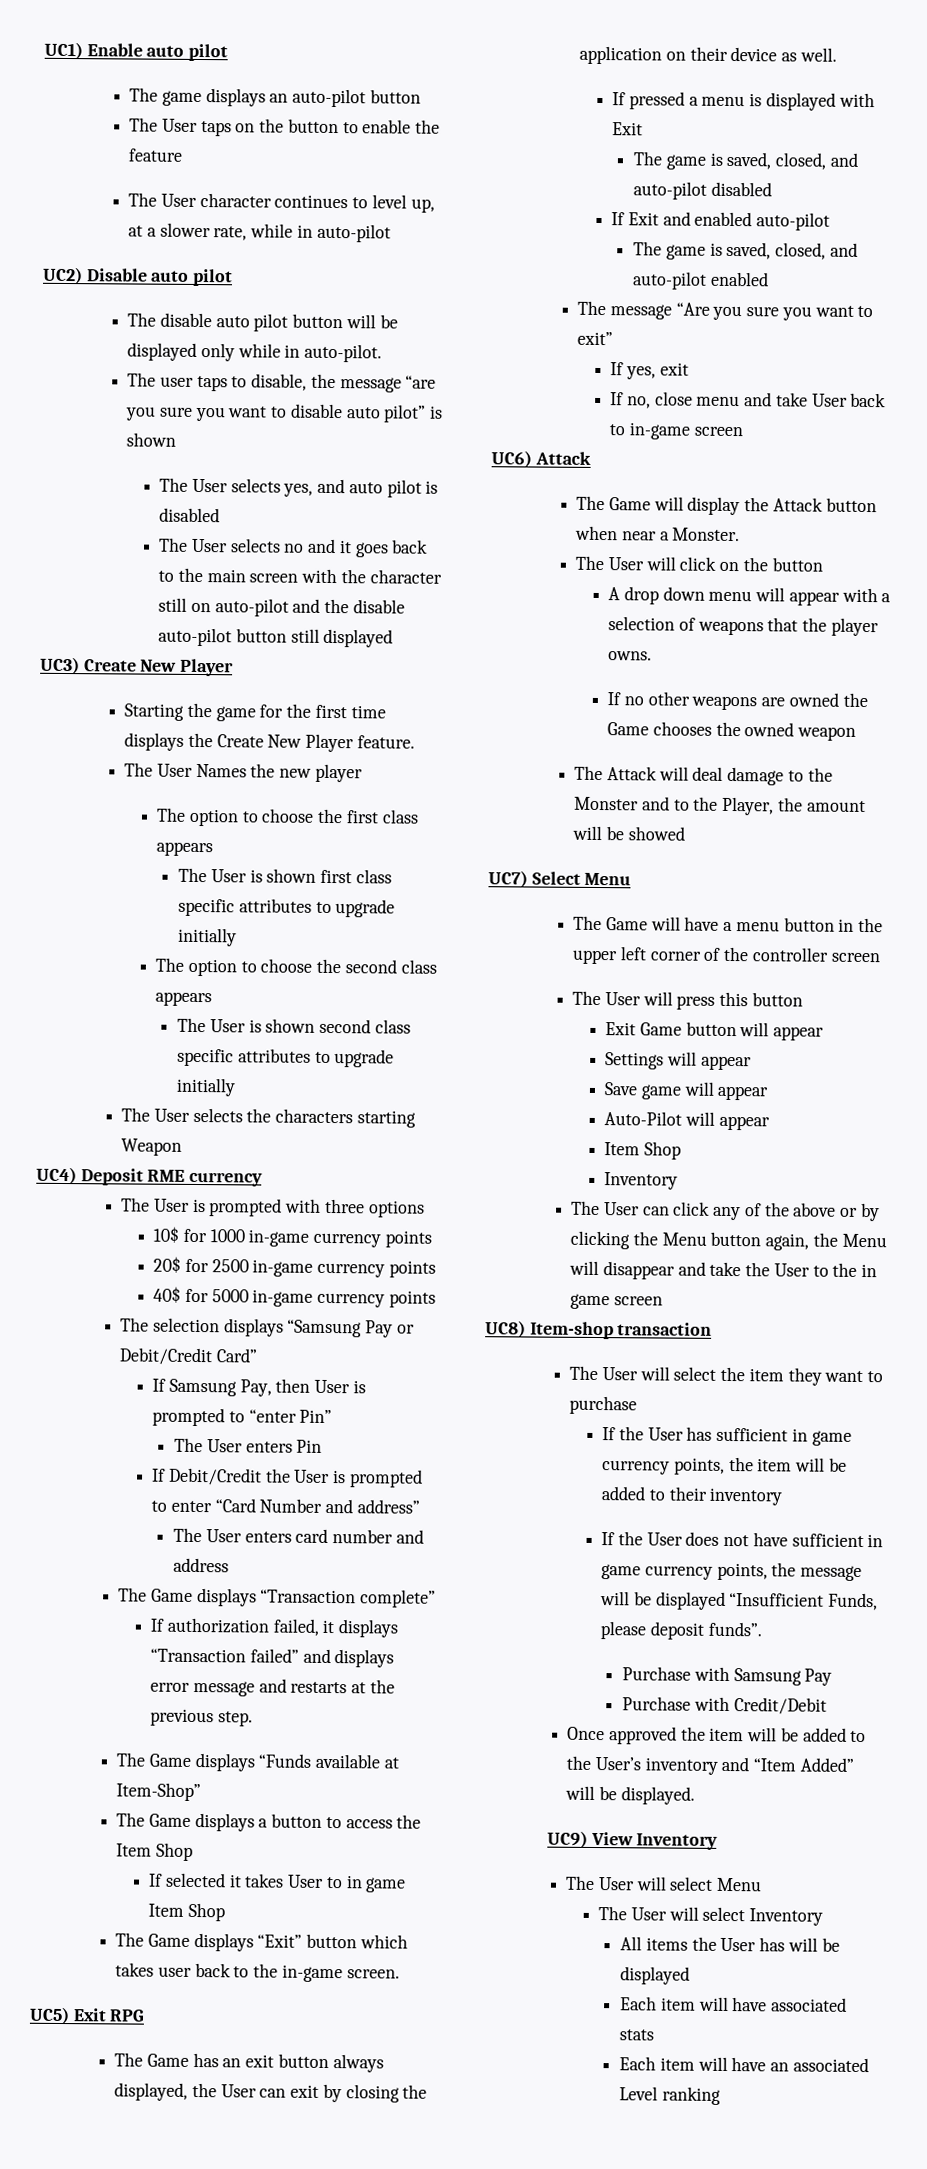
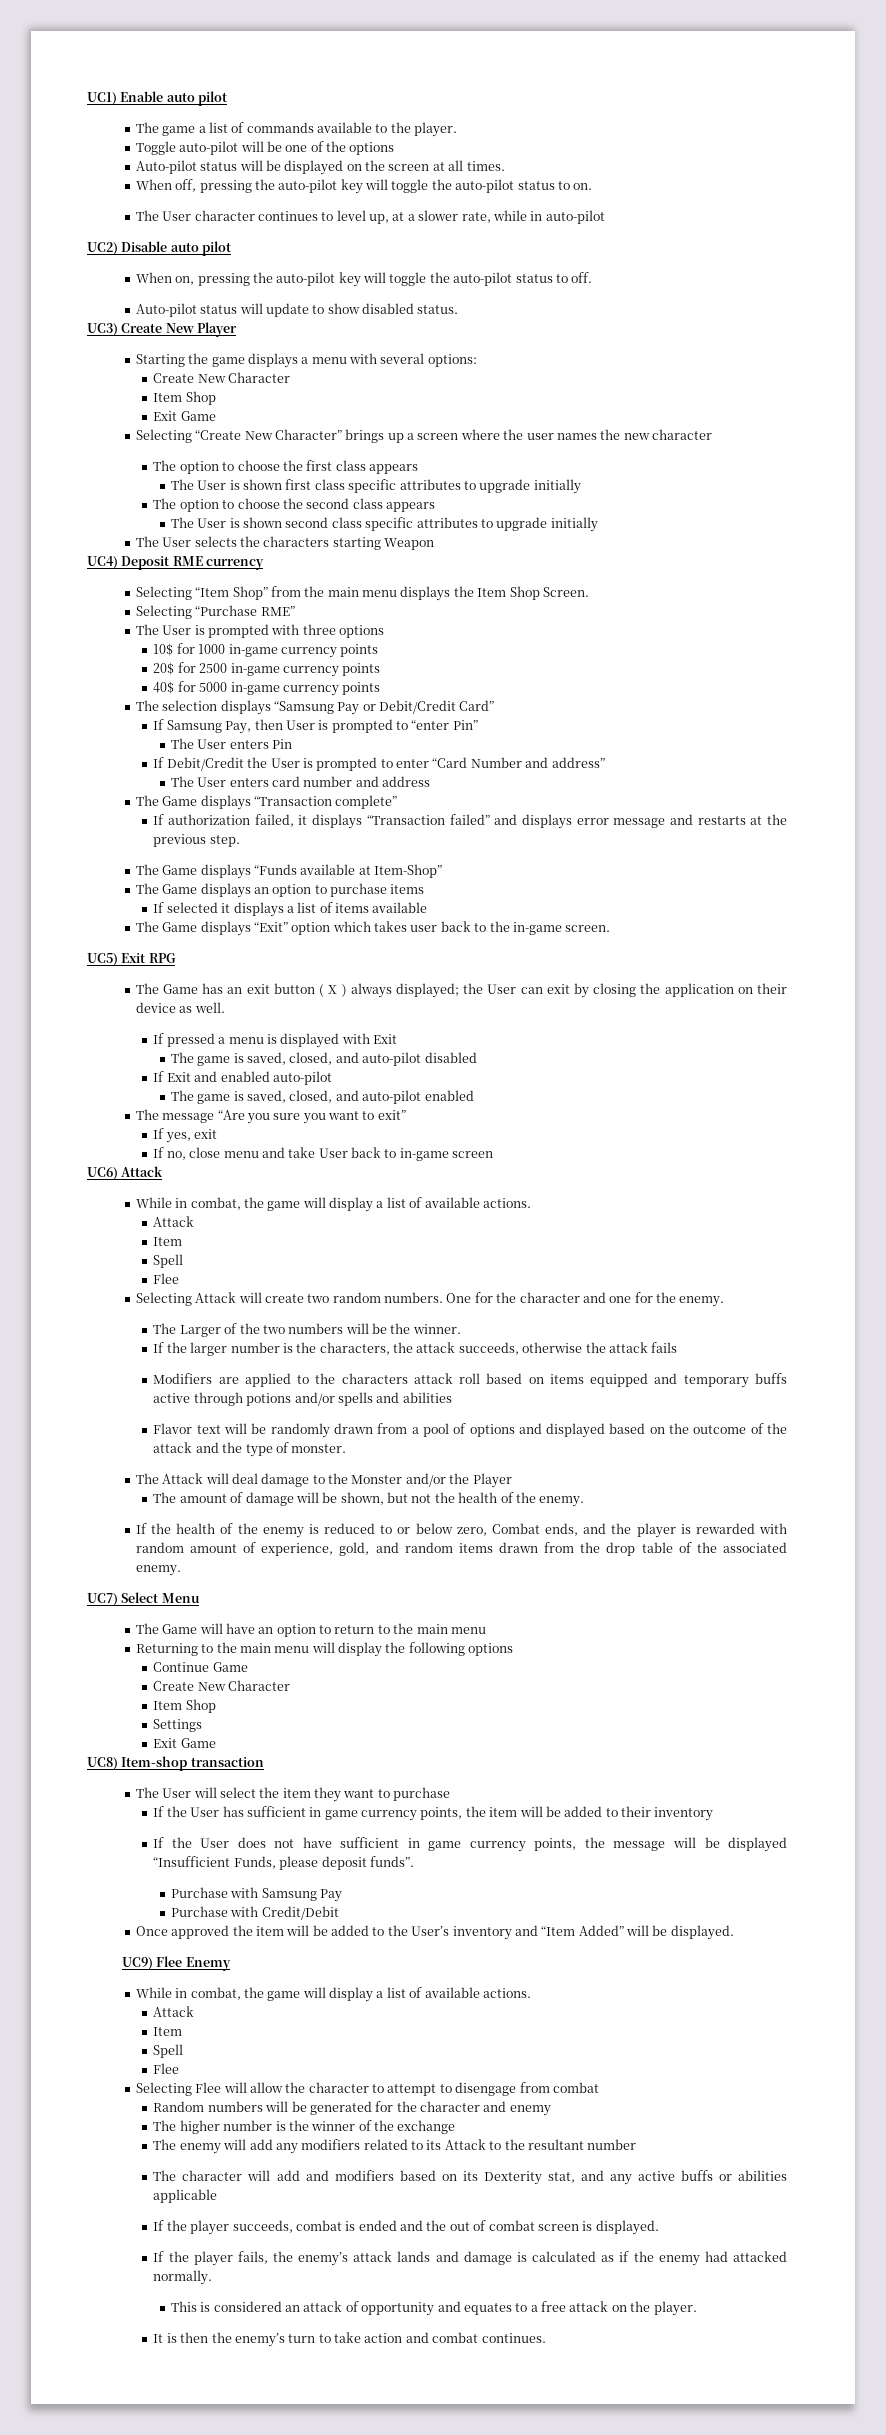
- The game displays an auto-pilot button
- The User taps on the button to enable the feature
+ The game a list of commands available to the player.
+ Toggle auto-pilot will be one of the options
+ Auto-pilot status will be displayed on the screen at all times.
+ When off, pressing the auto-pilot key will toggle the auto-pilot status to on.
- The disable auto pilot button will be displayed only while in auto-pilot.
- The user taps to disable, the message “are you sure you want to disable auto pilot” is shown
- The User selects yes, and auto pilot is disabled
- The User selects no and it goes back to the main screen with the character still on auto-pilot and the disable auto-pilot button still displayed
+ When on, pressing the auto-pilot key will toggle the auto-pilot status to off.
+ Auto-pilot status will update to show disabled status.
- Starting the game for the first time displays the Create New Player feature.
- The User Names the new player
+ Starting the game displays a menu with several options:
+ Create New Character
+ Item Shop
+ Exit Game
+ Selecting “Create New Character” brings up a screen where the user names the new character
+ Selecting “Item Shop” from the main menu displays the Item Shop Screen.
+ Selecting “Purchase RME”
- The Game displays a button to access the Item Shop
- If selected it takes User to in game Item Shop
+ The Game displays an option to purchase items
+ If selected it displays a list of items available
- The Game displays “Exit” button which takes user back to the in-game screen.
+ The Game displays “Exit” option which takes user back to the in-game screen.
- The Game has an exit button always displayed, the User can exit by closing the application on their device as well.
+ The Game has an exit button ( X ) always displayed; the User can exit by closing the application on their device as well.
  UC6) Attack
- The Game will display the Attack button when near a Monster.
- The User will click on the button
- A drop down menu will appear with a selection of weapons that the player owns.
- If no other weapons are owned the Game chooses the owned weapon
+ While in combat, the game will display a list of available actions.
+ Attack
+ Item
+ Spell
+ Flee
+ Selecting Attack will create two random numbers. One for the character and one for the enemy.
+ The Larger of the two numbers will be the winner.
+ If the larger number is the characters, the attack succeeds, otherwise the attack fails
+ Modifiers are applied to the characters attack roll based on items equipped and temporary buffs active through potions and/or spells and abilities
+ Flavor text will be randomly drawn from a pool of options and displayed based on the outcome of the attack and the type of monster.
- The Attack will deal damage to the Monster and to the Player, the amount will be showed
+ The Attack will deal damage to the Monster and/or the Player
+ The amount of damage will be shown, but not the health of the enemy.
+ If the health of the enemy is reduced to or below zero, Combat ends, and the player is rewarded with random amount of experience, gold, and random items drawn from the drop table of the associated enemy.
- The Game will have a menu button in the upper left corner of the controller screen
- The User will press this button
- Exit Game button will appear
- Settings will appear
- Save game will appear
- Auto-Pilot will appear
+ The Game will have an option to return to the main menu
+ Returning to the main menu will display the following options
+ Continue Game
+ Create New Character
  Item Shop
- Inventory
- The User can click any of the above or by clicking the Menu button again, the Menu will disappear and take the User to the in game screen
+ Settings
+ Exit Game
- UC9) View Inventory
- The User will select Menu
- The User will select Inventory
- All items the User has will be displayed
- Each item will have associated stats
- Each item will have an associated Level ranking
+ UC9) Flee Enemy
+ While in combat, the game will display a list of available actions.
+ Attack
+ Item
+ Spell
+ Flee
+ Selecting Flee will allow the character to attempt to disengage from combat
+ Random numbers will be generated for the character and enemy
+ The higher number is the winner of the exchange
+ The enemy will add any modifiers related to its Attack to the resultant number
+ The character will add and modifiers based on its Dexterity stat, and any active buffs or abilities applicable
+ If the player succeeds, combat is ended and the out of combat screen is displayed.
+ If the player fails, the enemy’s attack lands and damage is calculated as if the enemy had attacked normally.
+ This is considered an attack of opportunity and equates to a free attack on the player.
+ It is then the enemy’s turn to take action and combat continues.

